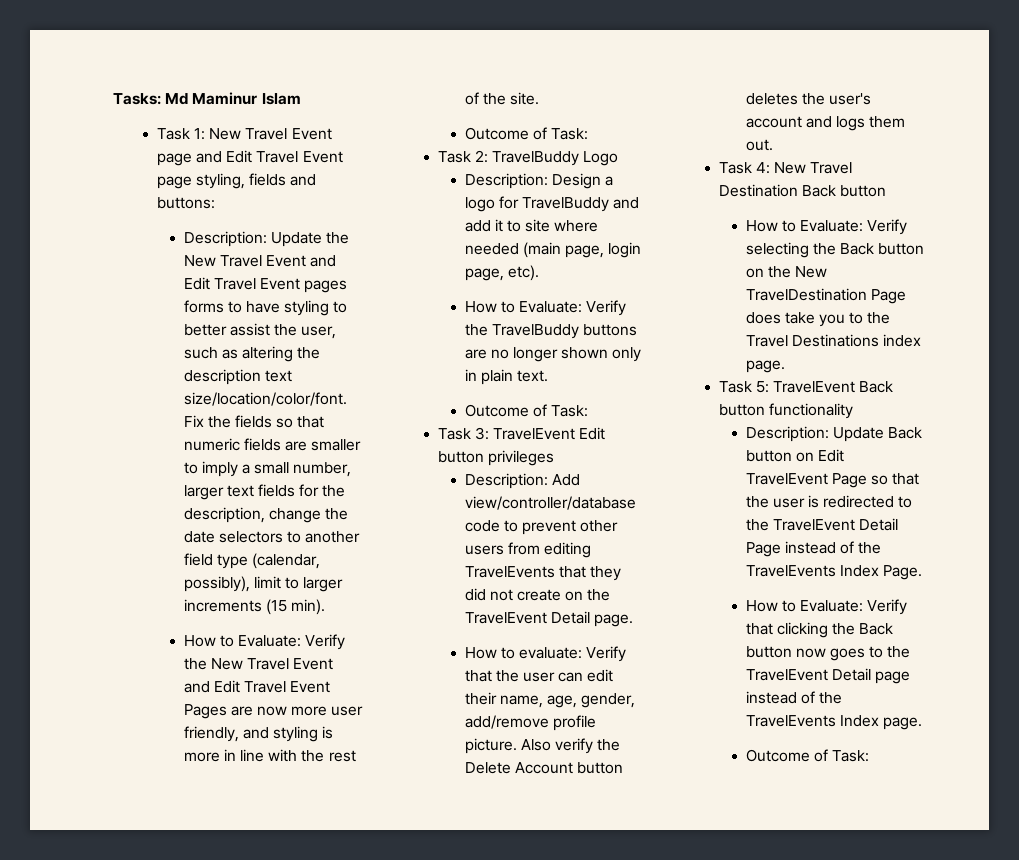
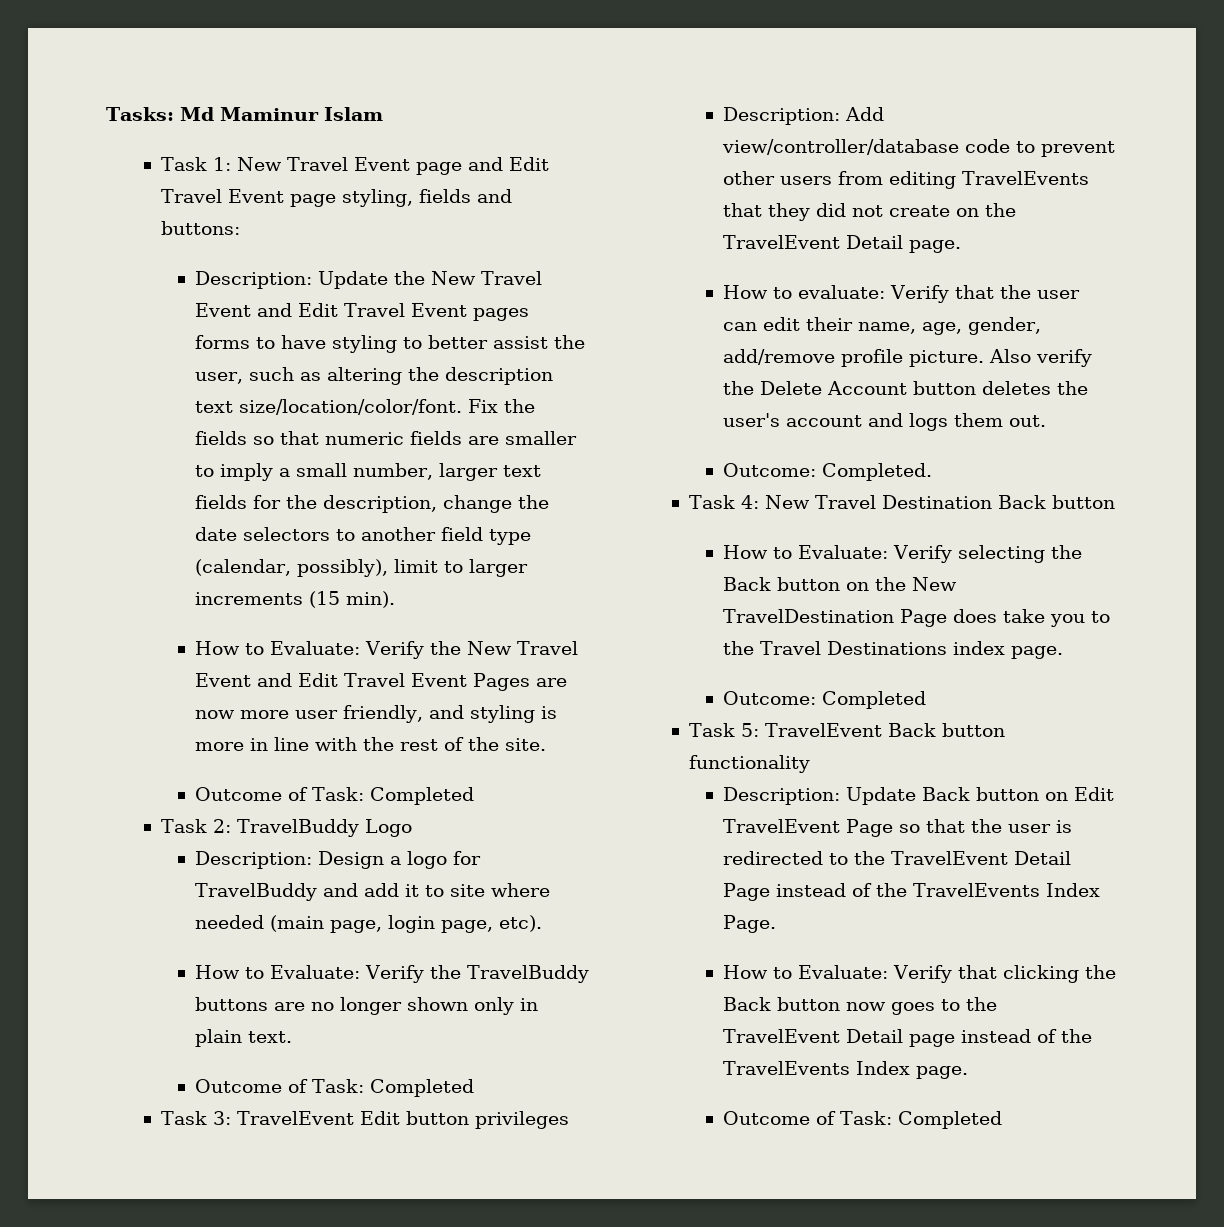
  How to Evaluate: Verify the New Travel Event and Edit Travel Event Pages are now more user friendly, and styling is more in line with the rest of the site.
- Outcome of Task:
+ Outcome of Task: Completed
  How to Evaluate: Verify the TravelBuddy buttons are no longer shown only in plain text.
- Outcome of Task:
+ Outcome of Task: Completed
+ Outcome: Completed.
+ Outcome: Completed
  How to Evaluate: Verify that clicking the Back button now goes to the TravelEvent Detail page instead of the TravelEvents Index page.
- Outcome of Task:
+ Outcome of Task: Completed

